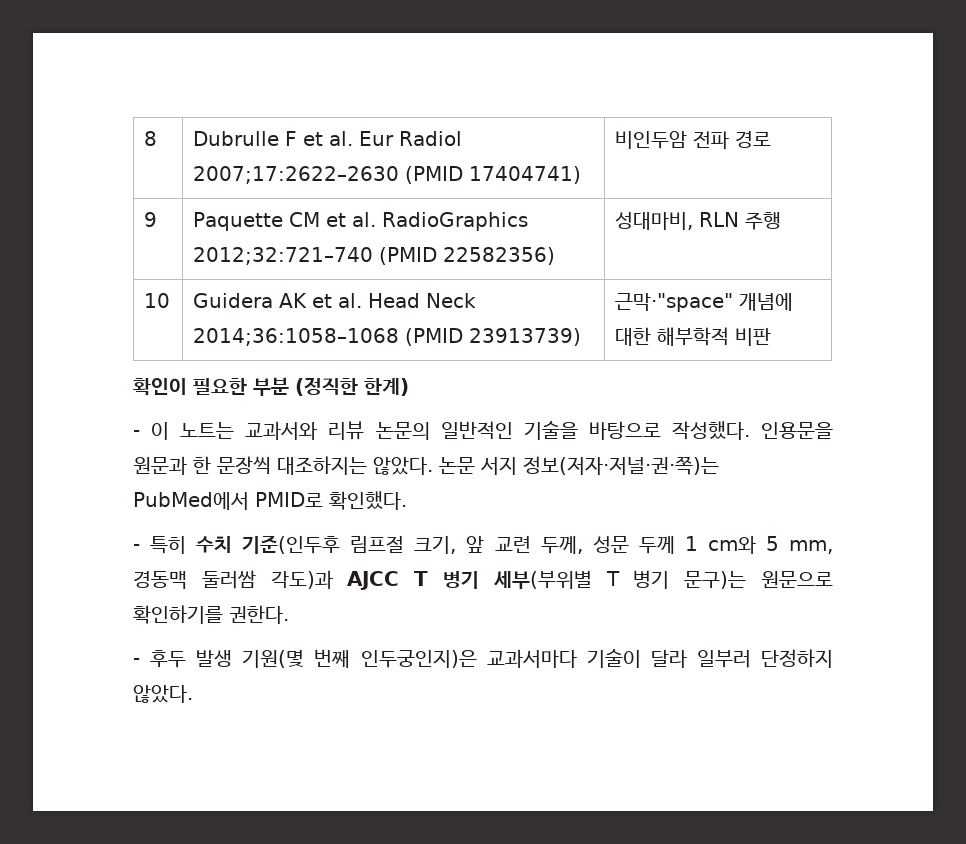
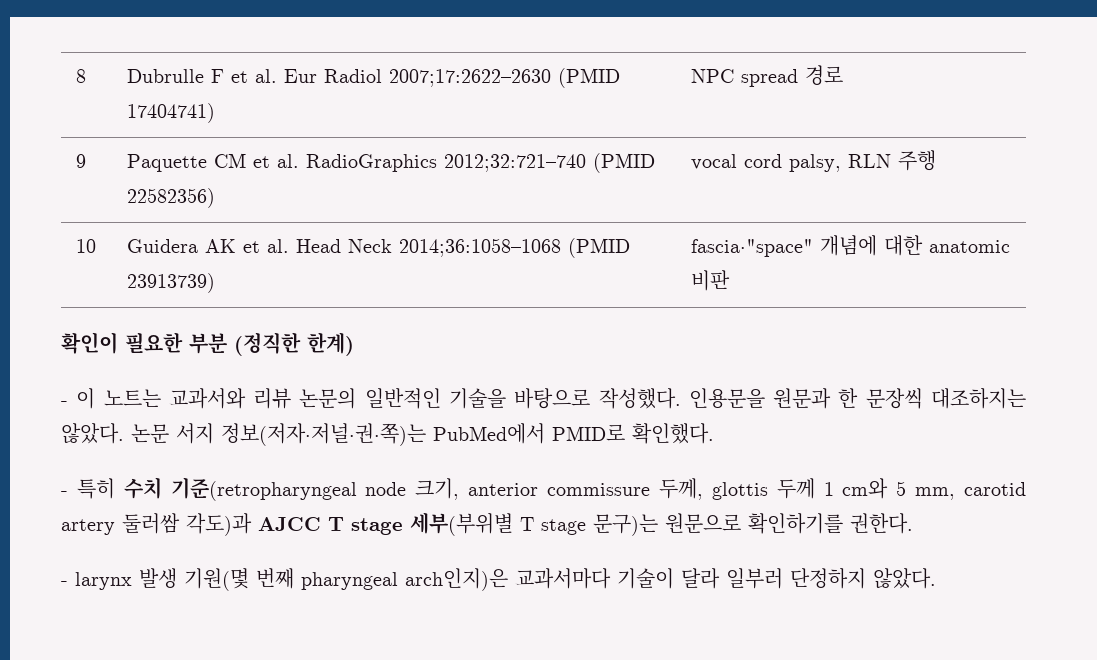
- 8 | Dubrulle F et al. Eur Radiol 2007;17:2622–2630 (PMID 17404741) | 비인두암 전파 경로
+ 8 | Dubrulle F et al. Eur Radiol 2007;17:2622–2630 (PMID 17404741) | NPC spread 경로
- 9 | Paquette CM et al. RadioGraphics 2012;32:721–740 (PMID 22582356) | 성대마비, RLN 주행
+ 9 | Paquette CM et al. RadioGraphics 2012;32:721–740 (PMID 22582356) | vocal cord palsy, RLN 주행
- 10 | Guidera AK et al. Head Neck 2014;36:1058–1068 (PMID 23913739) | 근막·"space" 개념에 대한 해부학적 비판
+ 10 | Guidera AK et al. Head Neck 2014;36:1058–1068 (PMID 23913739) | fascia·"space" 개념에 대한 anatomic 비판
- - 특히 수치 기준(인두후 림프절 크기, 앞 교련 두께, 성문 두께 1 cm와 5 mm, 경동맥 둘러쌈 각도)과 AJCC T 병기 세부(부위별 T 병기 문구)는 원문으로 확인하기를 권한다.
+ - 특히 수치 기준(retropharyngeal node 크기, anterior commissure 두께, glottis 두께 1 cm와 5 mm, carotid artery 둘러쌈 각도)과 AJCC T stage 세부(부위별 T stage 문구)는 원문으로 확인하기를 권한다.
- - 후두 발생 기원(몇 번째 인두궁인지)은 교과서마다 기술이 달라 일부러 단정하지 않았다.
+ - larynx 발생 기원(몇 번째 pharyngeal arch인지)은 교과서마다 기술이 달라 일부러 단정하지 않았다.

